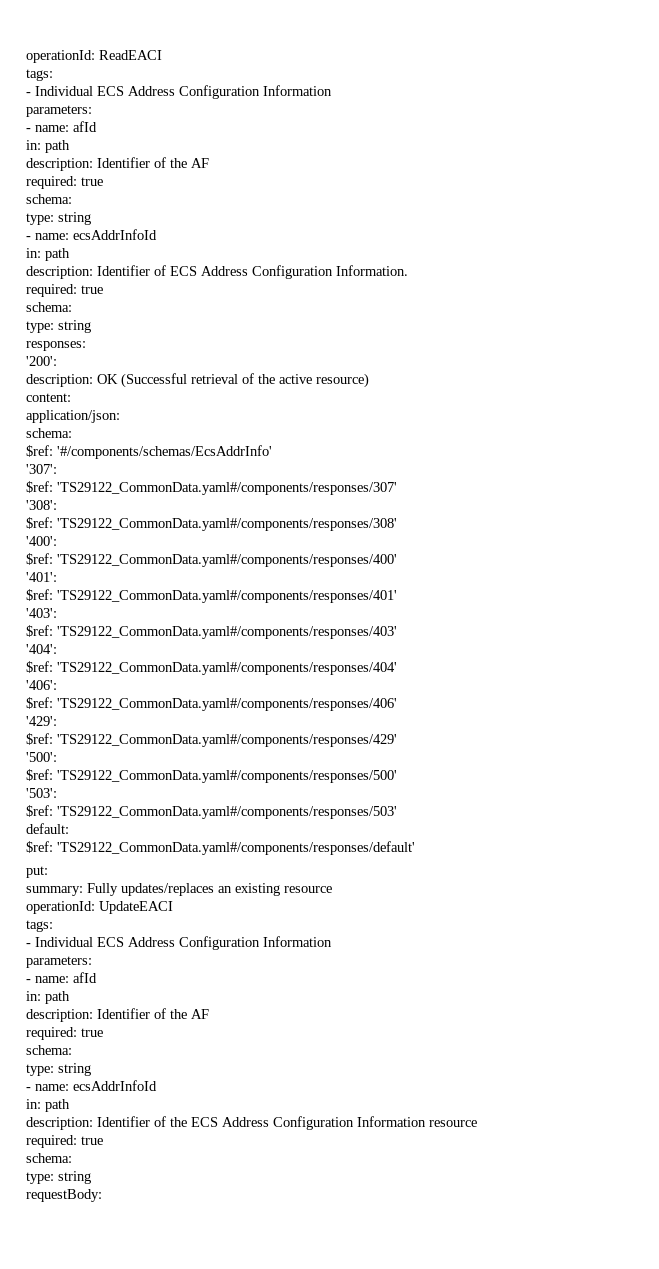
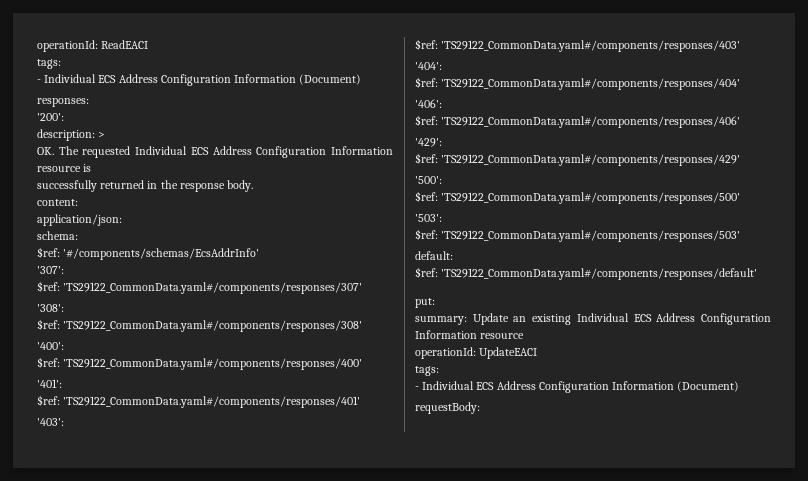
  operationId: ReadEACI
  tags:
- - Individual ECS Address Configuration Information
- parameters:
- - name: afId
- in: path
- description: Identifier of the AF
- required: true
- schema:
- type: string
- - name: ecsAddrInfoId
- in: path
- description: Identifier of ECS Address Configuration Information.
- required: true
- schema:
- type: string
+ - Individual ECS Address Configuration Information (Document)
  responses:
  '200':
- description: OK (Successful retrieval of the active resource)
+ description: >
+ OK. The requested Individual ECS Address Configuration Information resource is
+ successfully returned in the response body.
- summary: Fully updates/replaces an existing resource
+ summary: Update an existing Individual ECS Address Configuration Information resource
  operationId: UpdateEACI
  tags:
- - Individual ECS Address Configuration Information
- parameters:
- - name: afId
- in: path
- description: Identifier of the AF
- required: true
- schema:
- type: string
- - name: ecsAddrInfoId
- in: path
- description: Identifier of the ECS Address Configuration Information resource
- required: true
- schema:
- type: string
+ - Individual ECS Address Configuration Information (Document)

